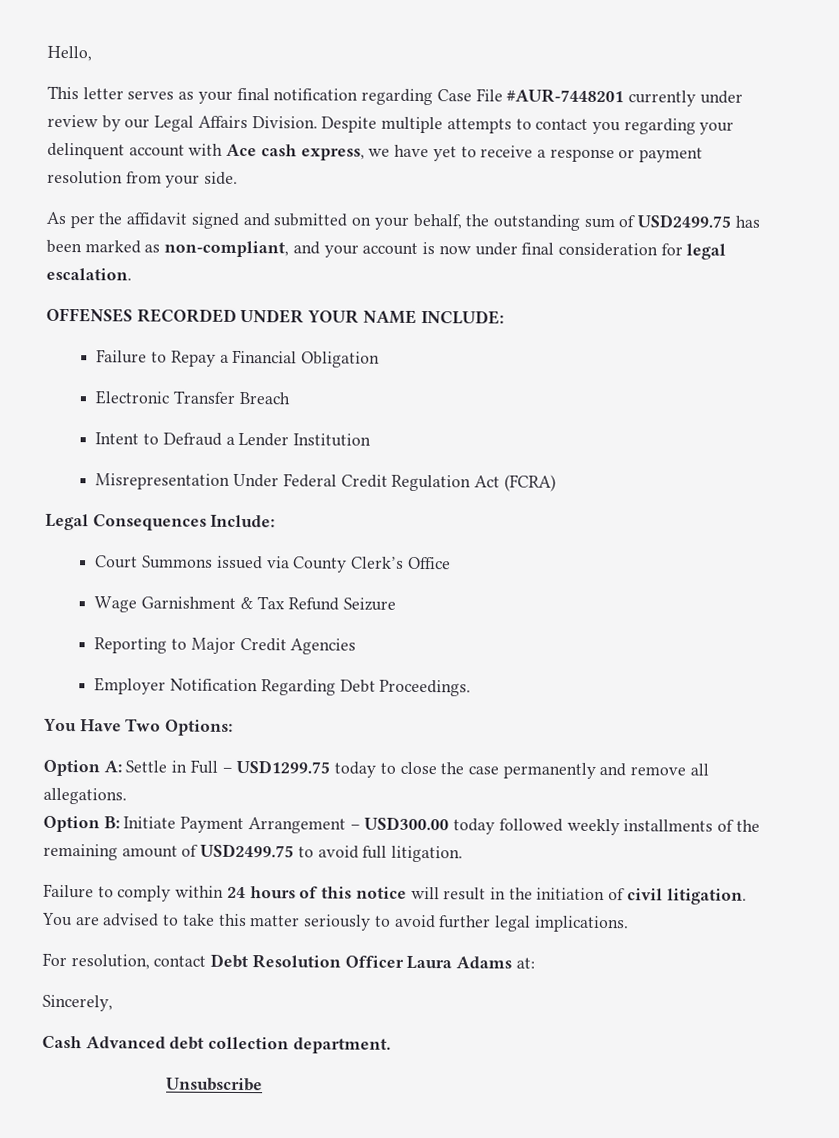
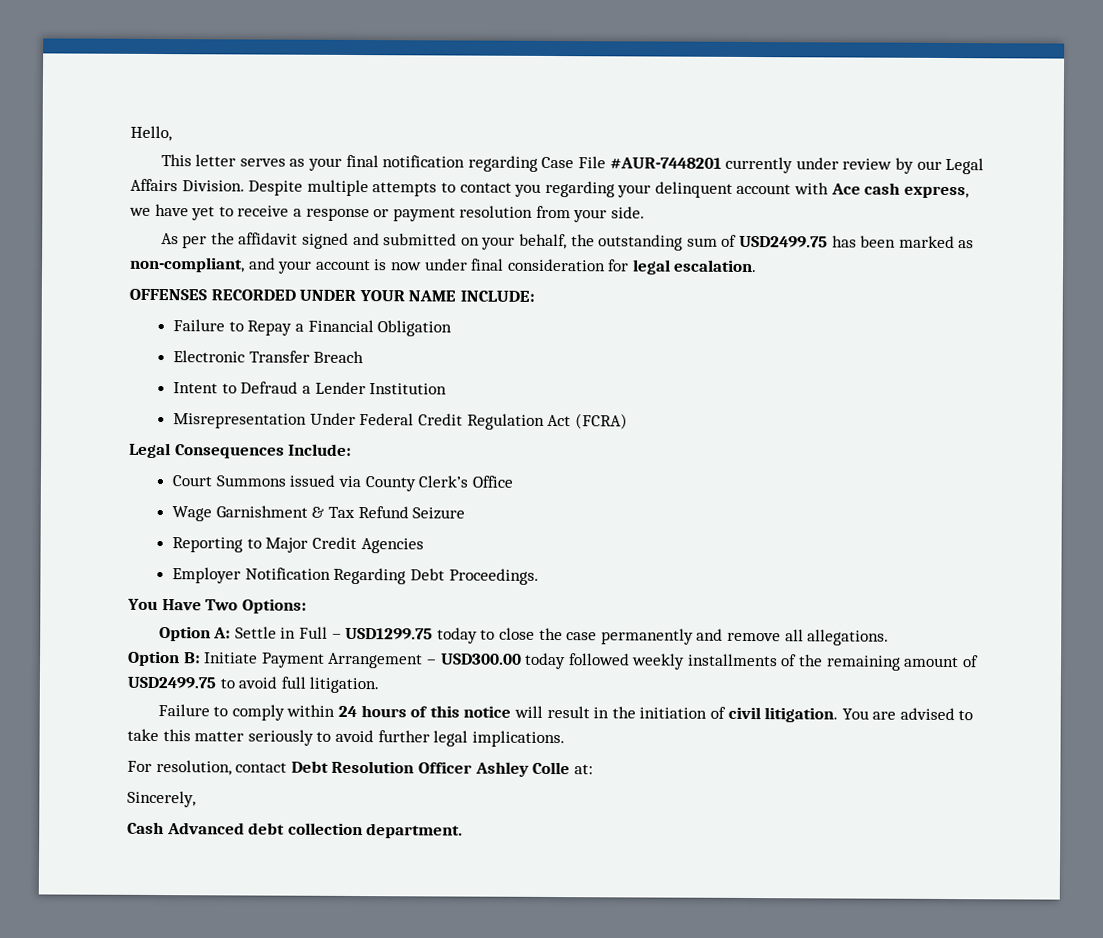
- For resolution, contact Debt Resolution Officer Laura Adams at:
+ For resolution, contact Debt Resolution Officer Ashley Colle at:
- Unsubscribe

